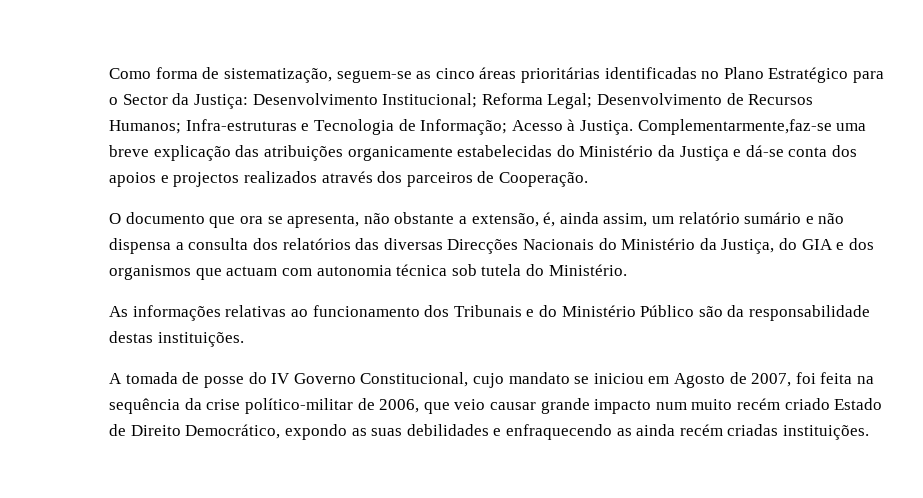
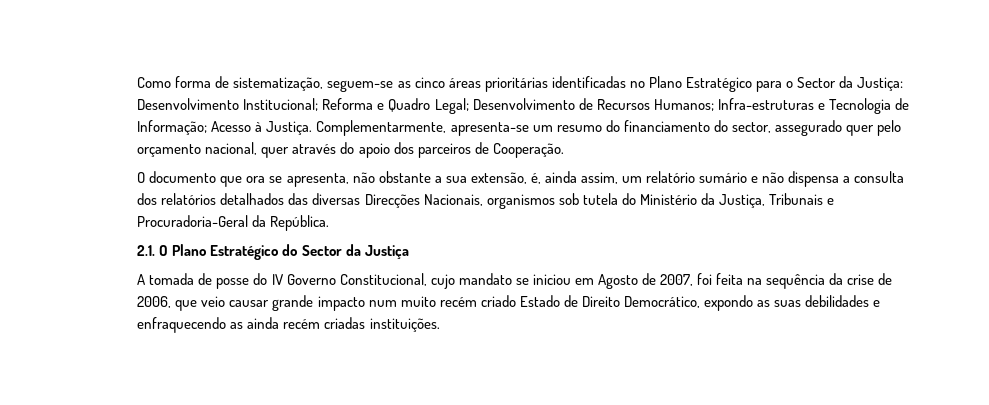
- Como forma de sistematização, seguem-se as cinco áreas prioritárias identificadas no Plano Estratégico para o Sector da Justiça: Desenvolvimento Institucional; Reforma Legal; Desenvolvimento de Recursos Humanos; Infra-estruturas e Tecnologia de Informação; Acesso à Justiça.
+ Como forma de sistematização, seguem-se as cinco áreas prioritárias identificadas no Plano Estratégico para o Sector da Justiça: Desenvolvimento Institucional; Reforma e Quadro Legal; Desenvolvimento de Recursos Humanos; Infra-estruturas e Tecnologia de Informação; Acesso à Justiça.
- Complementarmente,faz-se uma breve explicação das atribuições organicamente estabelecidas do Ministério da Justiça e dá-se conta dos apoios e projectos realizados através dos parceiros de Cooperação.
+ Complementarmente, apresenta-se um resumo do financiamento do sector, assegurado quer pelo orçamento nacional, quer através do apoio dos parceiros de Cooperação.
- O documento que ora se apresenta, não obstante a extensão, é, ainda assim, um relatório sumário e não dispensa a consulta dos relatórios das diversas Direcções Nacionais do Ministério da Justiça, do GIA e dos organismos que actuam com autonomia técnica sob tutela do Ministério.
- As informações relativas ao funcionamento dos Tribunais e do Ministério Público são da responsabilidade destas instituições.
+ O documento que ora se apresenta, não obstante a sua extensão, é, ainda assim, um relatório sumário e não dispensa a consulta dos relatórios detalhados das diversas Direcções Nacionais, organismos sob tutela do Ministério da Justiça, Tribunais e Procuradoria-Geral da República.
+ 2.1. O Plano Estratégico do Sector da Justiça
- A tomada de posse do IV Governo Constitucional, cujo mandato se iniciou em Agosto de 2007, foi feita na sequência da crise político-militar de 2006, que veio causar grande impacto num muito recém criado Estado de Direito Democrático, expondo as suas debilidades e enfraquecendo as ainda recém criadas instituições.
+ A tomada de posse do IV Governo Constitucional, cujo mandato se iniciou em Agosto de 2007, foi feita na sequência da crise de 2006, que veio causar grande impacto num muito recém criado Estado de Direito Democrático, expondo as suas debilidades e enfraquecendo as ainda recém criadas instituições.

